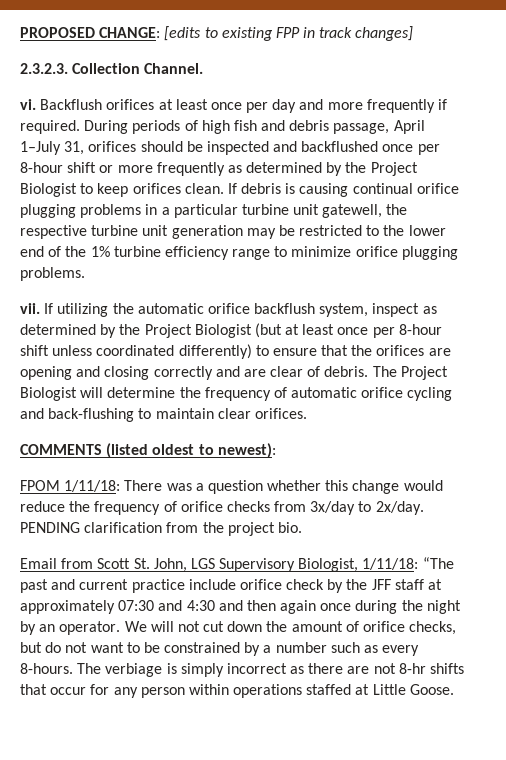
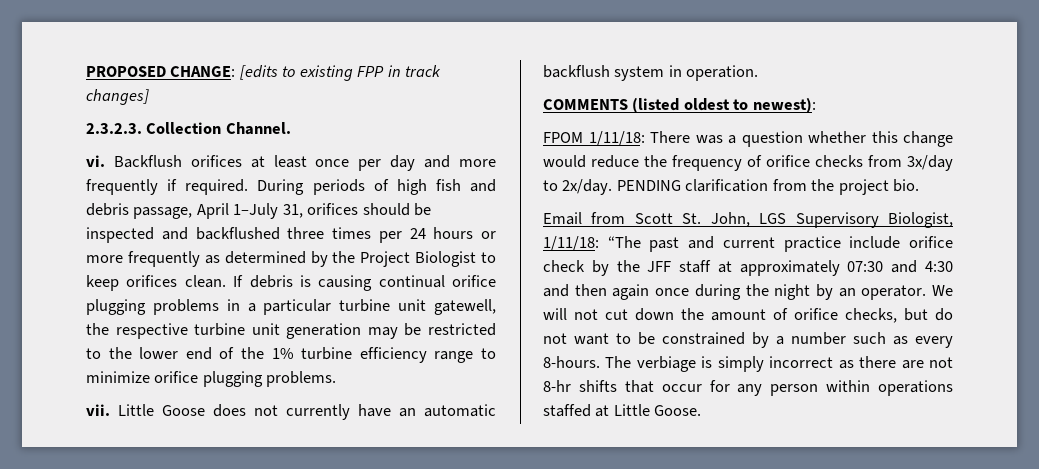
- During periods of high fish and debris passage, April 1–July 31, orifices should be inspected and backflushed once per 8-hour shift or more frequently as determined by the Project Biologist to keep orifices clean.
+ During periods of high fish and debris passage, April 1–July 31, orifices should be inspected and backflushed three times per 24 hours or more frequently as determined by the Project Biologist to keep orifices clean.
- If utilizing the automatic orifice backflush system, inspect as determined by the Project Biologist (but at least once per 8-hour shift unless coordinated differently) to ensure that the orifices are opening and closing correctly and are clear of debris. The Project Biologist will determine the frequency of automatic orifice cycling and back-flushing to maintain clear orifices.
+ Little Goose does not currently have an automatic backflush system in operation.

